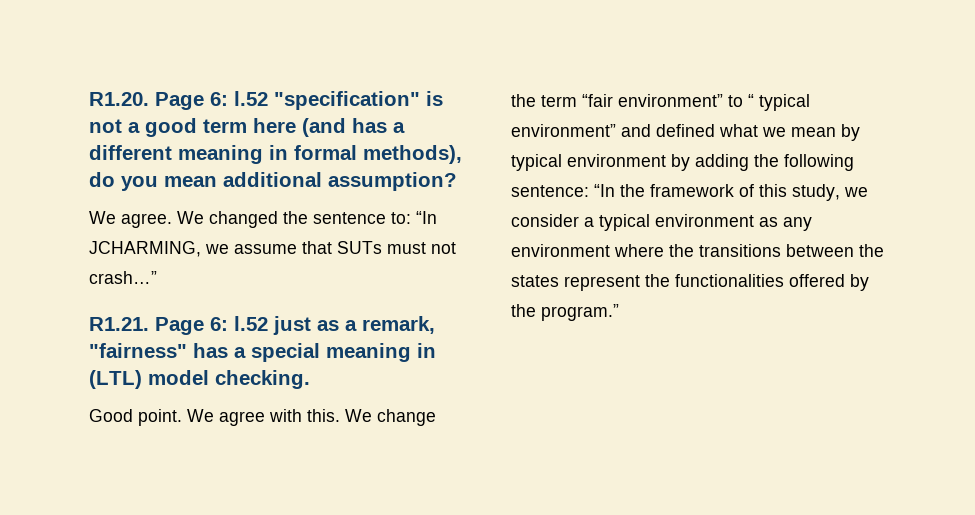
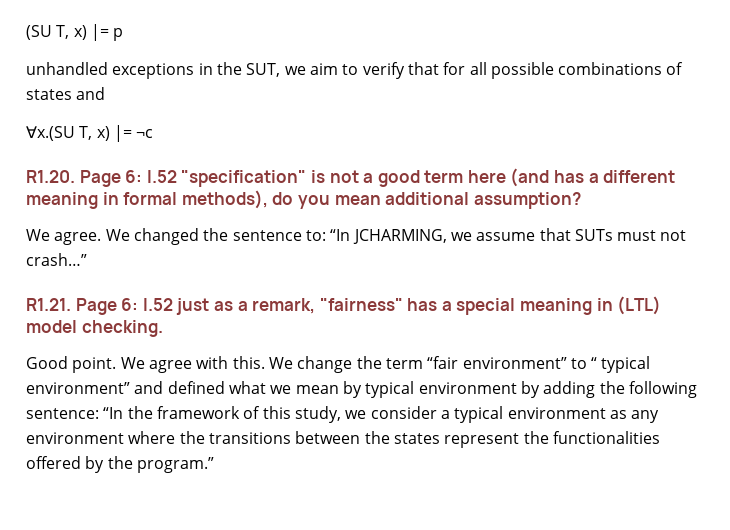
+ (SU T, x) |= p
+ unhandled exceptions in the SUT, we aim to verify that for all possible combinations of states and
+ ∀x.(SU T, x) |= ¬c

